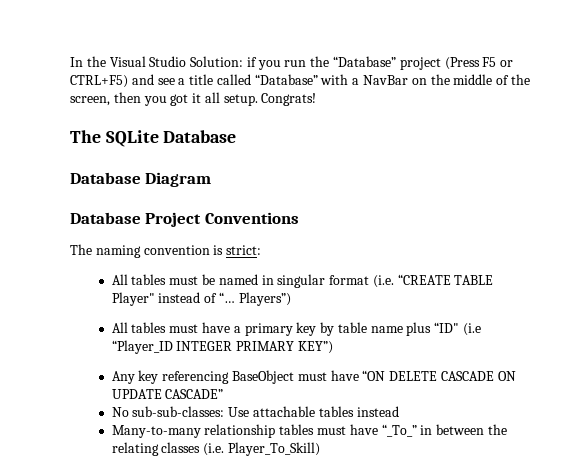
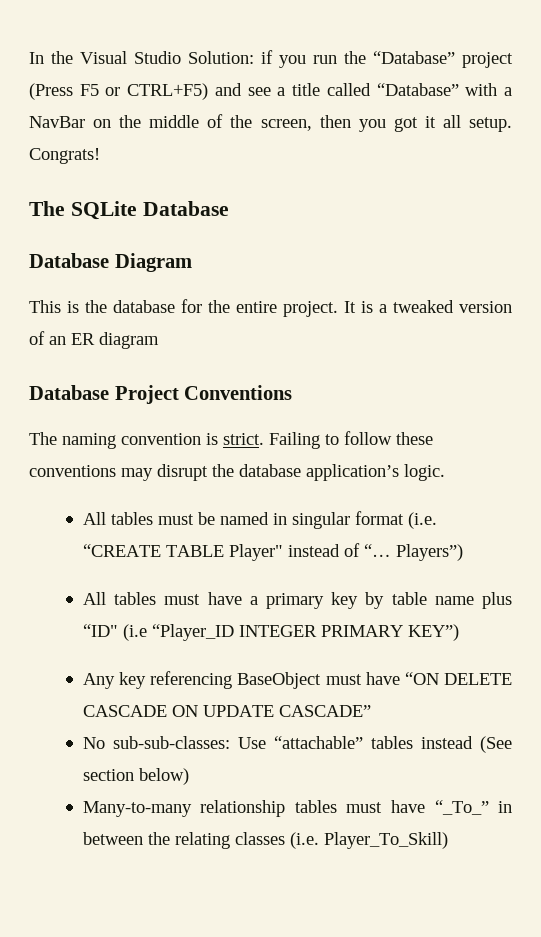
+ This is the database for the entire project. It is a tweaked version of an ER diagram
- The naming convention is strict:
+ The naming convention is strict. Failing to follow these conventions may disrupt the database application’s logic.
- No sub-sub-classes: Use attachable tables instead
+ No sub-sub-classes: Use “attachable” tables instead (See section below)

